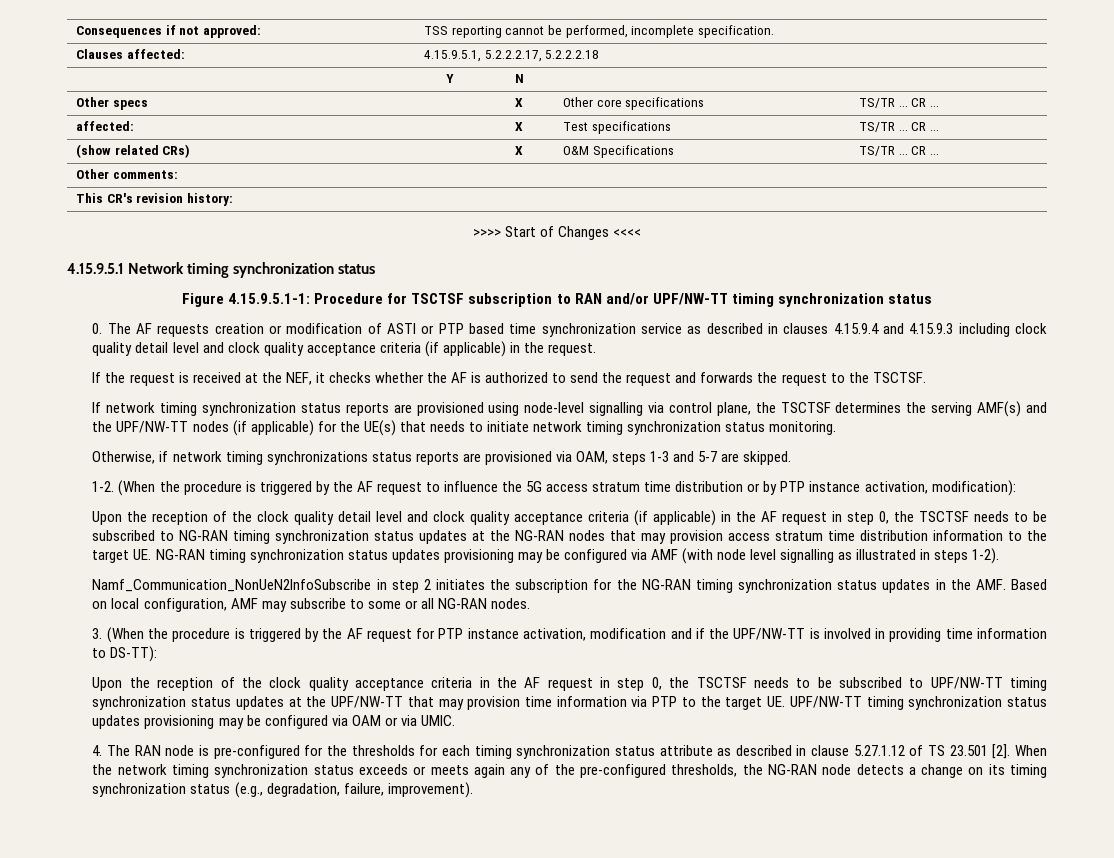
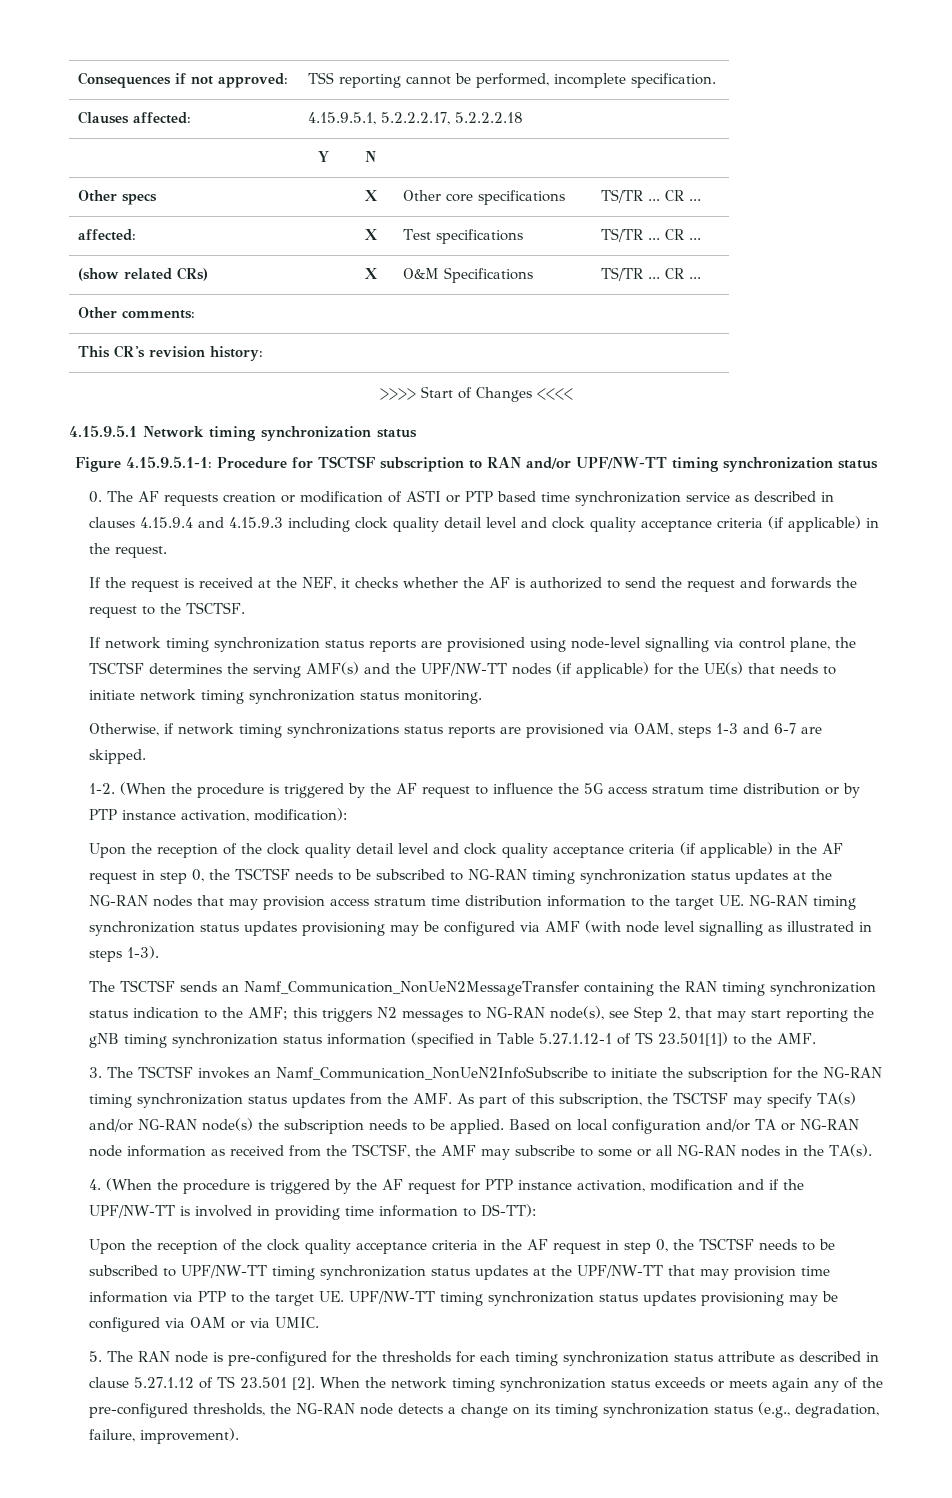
- Otherwise, if network timing synchronizations status reports are provisioned via OAM, steps 1-3 and 5-7 are skipped.
+ Otherwise, if network timing synchronizations status reports are provisioned via OAM, steps 1-3 and 6-7 are skipped.
- Upon the reception of the clock quality detail level and clock quality acceptance criteria (if applicable) in the AF request in step 0, the TSCTSF needs to be subscribed to NG-RAN timing synchronization status updates at the NG-RAN nodes that may provision access stratum time distribution information to the target UE. NG-RAN timing synchronization status updates provisioning may be configured via AMF (with node level signalling as illustrated in steps 1-2).
- Namf_Communication_NonUeN2InfoSubscribe in step 2 initiates the subscription for the NG-RAN timing synchronization status updates in the AMF. Based on local configuration, AMF may subscribe to some or all NG-RAN nodes.
- 3. (When the procedure is triggered by the AF request for PTP instance activation, modification and if the UPF/NW-TT is involved in providing time information to DS-TT):
+ Upon the reception of the clock quality detail level and clock quality acceptance criteria (if applicable) in the AF request in step 0, the TSCTSF needs to be subscribed to NG-RAN timing synchronization status updates at the NG-RAN nodes that may provision access stratum time distribution information to the target UE. NG-RAN timing synchronization status updates provisioning may be configured via AMF (with node level signalling as illustrated in steps 1-3).
+ The TSCTSF sends an Namf_Communication_NonUeN2MessageTransfer containing the RAN timing synchronization status indication to the AMF; this triggers N2 messages to NG-RAN node(s), see Step 2, that may start reporting the gNB timing synchronization status information (specified in Table 5.27.1.12-1 of TS 23.501[1]) to the AMF.
+ 3. The TSCTSF invokes an Namf_Communication_NonUeN2InfoSubscribe to initiate the subscription for the NG-RAN timing synchronization status updates from the AMF. As part of this subscription, the TSCTSF may specify TA(s) and/or NG-RAN node(s) the subscription needs to be applied. Based on local configuration and/or TA or NG-RAN node information as received from the TSCTSF, the AMF may subscribe to some or all NG-RAN nodes in the TA(s).
+ 4. (When the procedure is triggered by the AF request for PTP instance activation, modification and if the UPF/NW-TT is involved in providing time information to DS-TT):
- 4. The RAN node is pre-configured for the thresholds for each timing synchronization status attribute as described in clause 5.27.1.12 of TS 23.501 [2].
+ 5. The RAN node is pre-configured for the thresholds for each timing synchronization status attribute as described in clause 5.27.1.12 of TS 23.501 [2].

